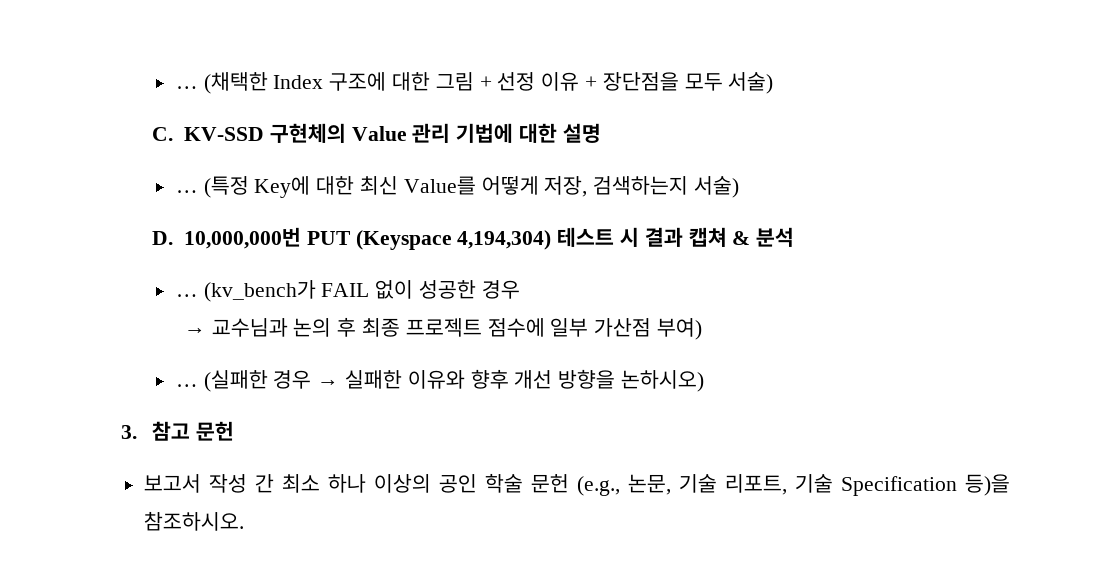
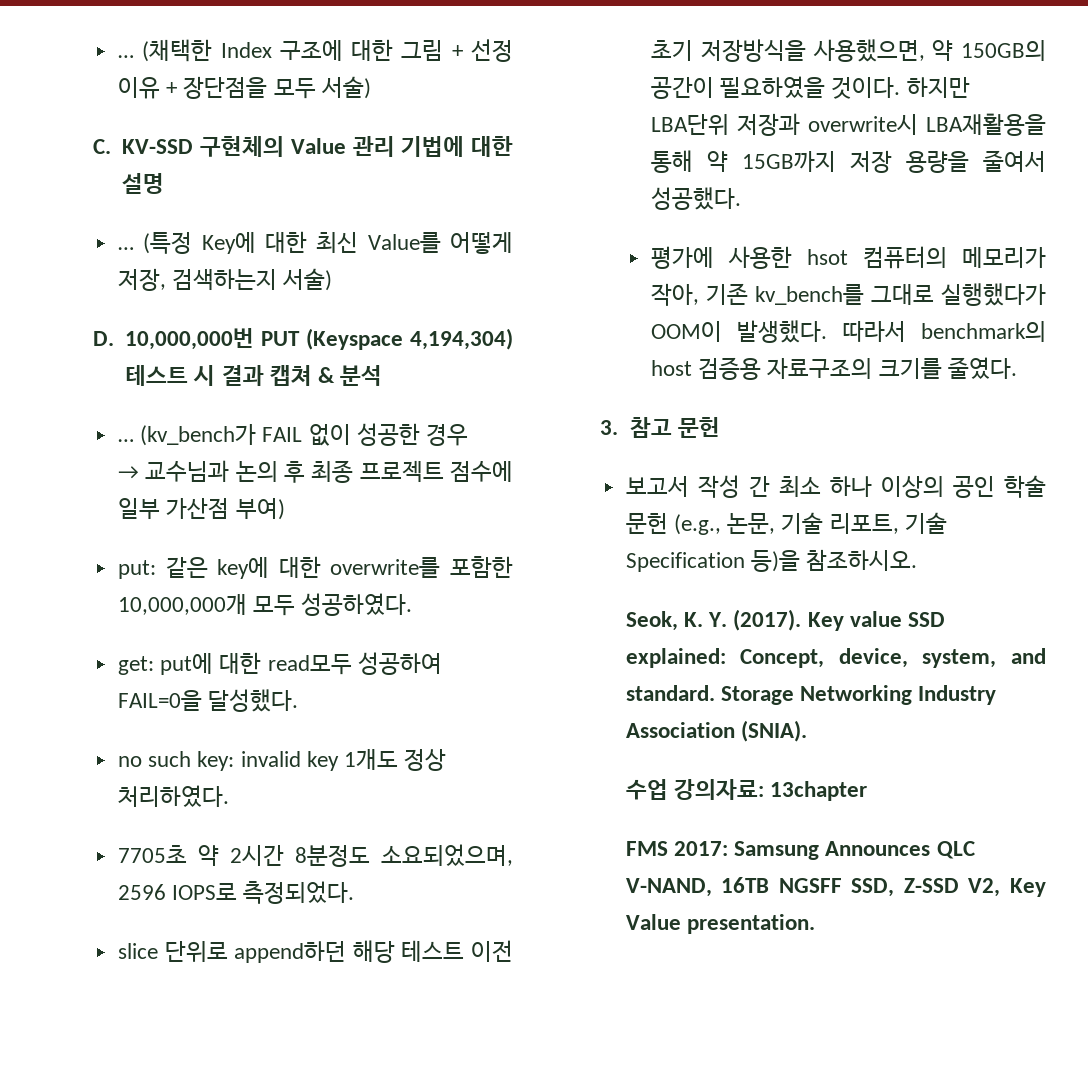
- … (실패한 경우 → 실패한 이유와 향후 개선 방향을 논하시오)
+ put: 같은 key에 대한 overwrite를 포함한 10,000,000개 모두 성공하였다.
+ get: put에 대한 read모두 성공하여 FAIL=0을 달성했다.
+ no such key: invalid key 1개도 정상 처리하였다.
+ 7705초 약 2시간 8분정도 소요되었으며, 2596 IOPS로 측정되었다.
+ slice 단위로 append하던 해당 테스트 이전 초기 저장방식을 사용했으면, 약 150GB의 공간이 필요하였을 것이다. 하지만 LBA단위 저장과 overwrite시 LBA재활용을 통해 약 15GB까지 저장 용량을 줄여서 성공했다.
+ 평가에 사용한 hsot 컴퓨터의 메모리가 작아, 기존 kv_bench를 그대로 실행했다가 OOM이 발생했다. 따라서 benchmark의 host 검증용 자료구조의 크기를 줄였다.
+ Seok, K. Y. (2017). Key value SSD explained: Concept, device, system, and standard. Storage Networking Industry Association (SNIA).
+ 수업 강의자료: 13chapter
+ FMS 2017: Samsung Announces QLC V-NAND, 16TB NGSFF SSD, Z-SSD V2, Key Value presentation.

